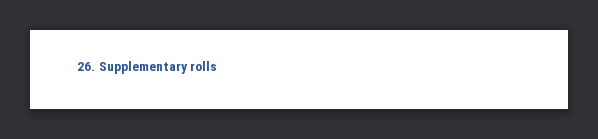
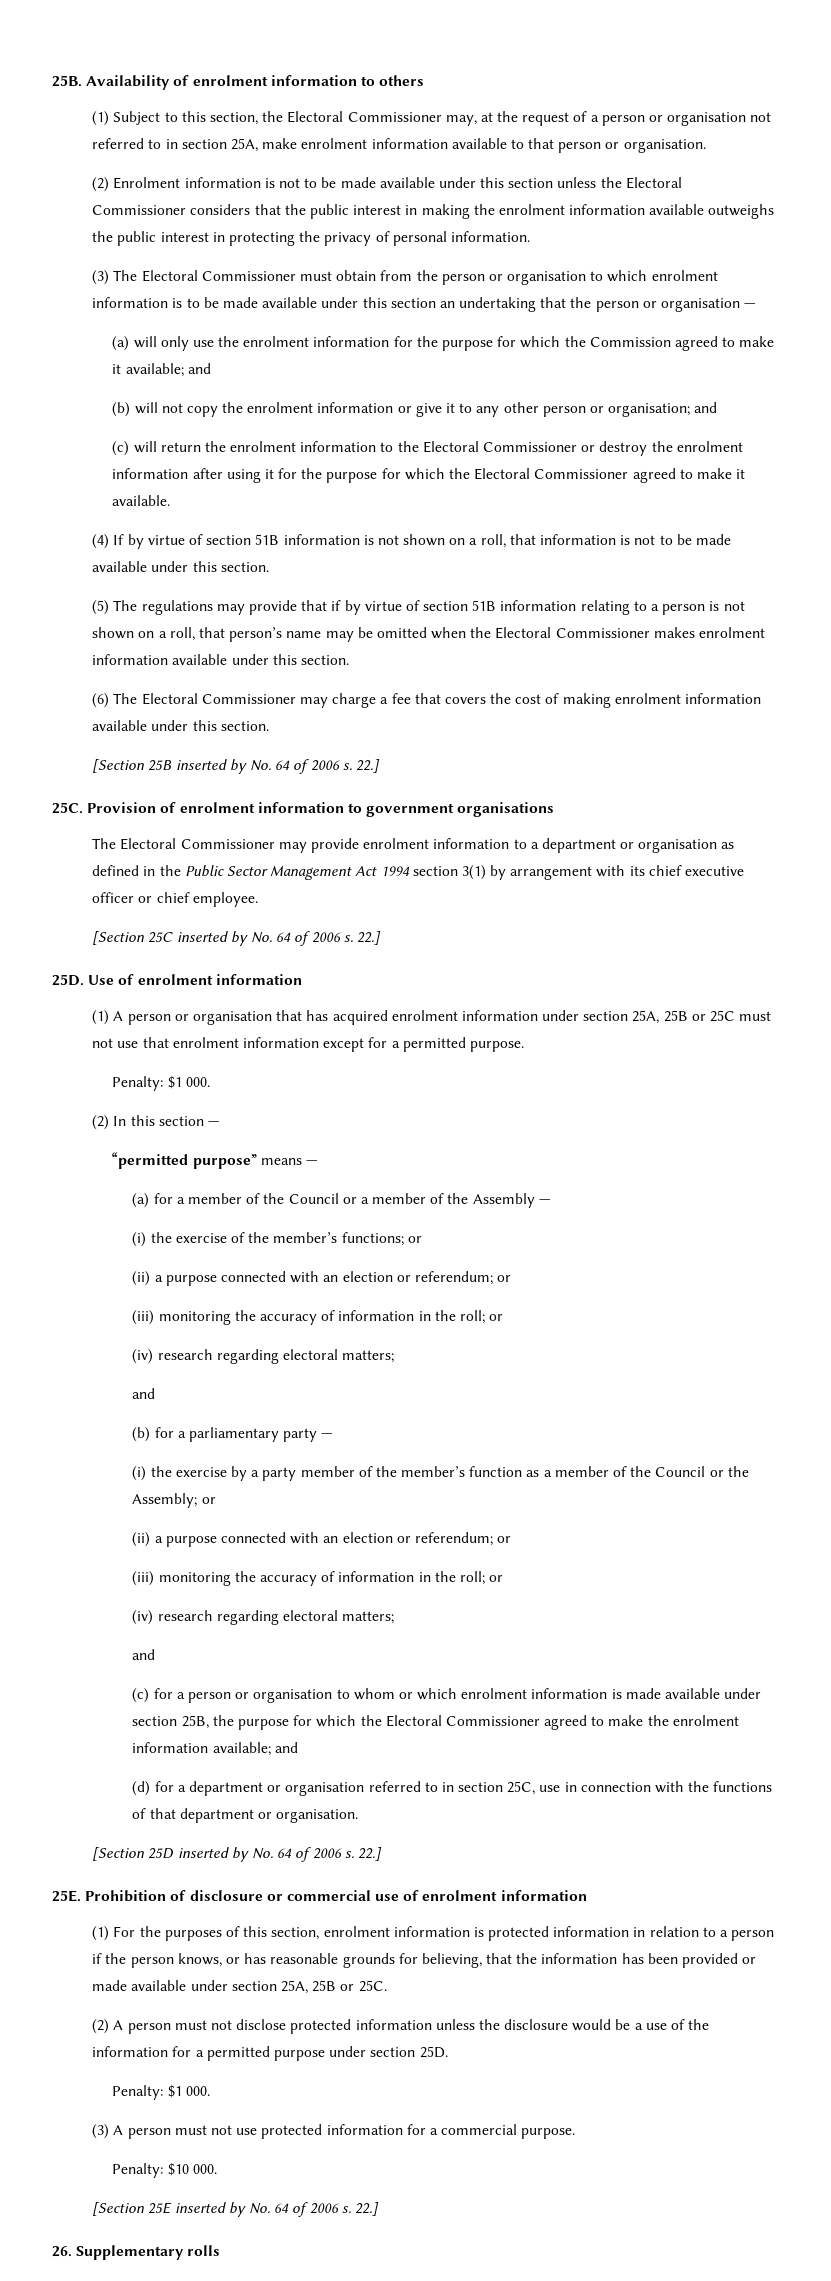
+ 25B. Availability of enrolment information to others
+ (1) Subject to this section, the Electoral Commissioner may, at the request of a person or organisation not referred to in section 25A, make enrolment information available to that person or organisation.
+ (2) Enrolment information is not to be made available under this section unless the Electoral Commissioner considers that the public interest in making the enrolment information available outweighs the public interest in protecting the privacy of personal information.
+ (3) The Electoral Commissioner must obtain from the person or organisation to which enrolment information is to be made available under this section an undertaking that the person or organisation —
+ (a) will only use the enrolment information for the purpose for which the Commission agreed to make it available; and
+ (b) will not copy the enrolment information or give it to any other person or organisation; and
+ (c) will return the enrolment information to the Electoral Commissioner or destroy the enrolment information after using it for the purpose for which the Electoral Commissioner agreed to make it available.
+ (4) If by virtue of section 51B information is not shown on a roll, that information is not to be made available under this section.
+ (5) The regulations may provide that if by virtue of section 51B information relating to a person is not shown on a roll, that person’s name may be omitted when the Electoral Commissioner makes enrolment information available under this section.
+ (6) The Electoral Commissioner may charge a fee that covers the cost of making enrolment information available under this section.
+ [Section 25B inserted by No. 64 of 2006 s. 22.]
+ 25C. Provision of enrolment information to government organisations
+ The Electoral Commissioner may provide enrolment information to a department or organisation as defined in the Public Sector Management Act 1994 section 3(1) by arrangement with its chief executive officer or chief employee.
+ [Section 25C inserted by No. 64 of 2006 s. 22.]
+ 25D. Use of enrolment information
+ (1) A person or organisation that has acquired enrolment information under section 25A, 25B or 25C must not use that enrolment information except for a permitted purpose.
+ Penalty: $1 000.
+ (2) In this section —
+ “permitted purpose” means —
+ (a) for a member of the Council or a member of the Assembly —
+ (i) the exercise of the member’s functions; or
+ (ii) a purpose connected with an election or referendum; or
+ (iii) monitoring the accuracy of information in the roll; or
+ (iv) research regarding electoral matters;
+ and
+ (b) for a parliamentary party —
+ (i) the exercise by a party member of the member’s function as a member of the Council or the Assembly; or
+ (ii) a purpose connected with an election or referendum; or
+ (iii) monitoring the accuracy of information in the roll; or
+ (iv) research regarding electoral matters;
+ and
+ (c) for a person or organisation to whom or which enrolment information is made available under section 25B, the purpose for which the Electoral Commissioner agreed to make the enrolment information available; and
+ (d) for a department or organisation referred to in section 25C, use in connection with the functions of that department or organisation.
+ [Section 25D inserted by No. 64 of 2006 s. 22.]
+ 25E. Prohibition of disclosure or commercial use of enrolment information
+ (1) For the purposes of this section, enrolment information is protected information in relation to a person if the person knows, or has reasonable grounds for believing, that the information has been provided or made available under section 25A, 25B or 25C.
+ (2) A person must not disclose protected information unless the disclosure would be a use of the information for a permitted purpose under section 25D.
+ Penalty: $1 000.
+ (3) A person must not use protected information for a commercial purpose.
+ Penalty: $10 000.
+ [Section 25E inserted by No. 64 of 2006 s. 22.]

